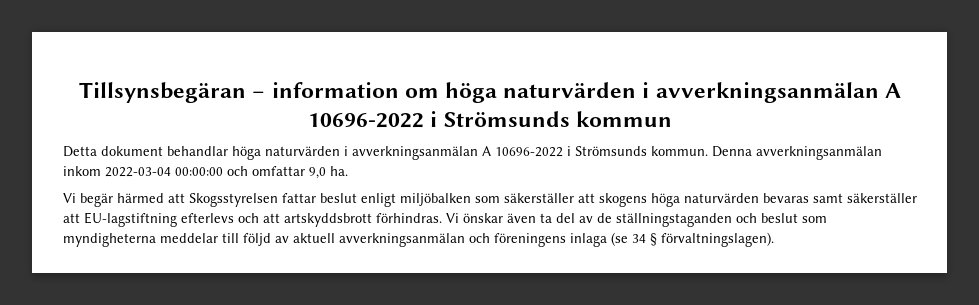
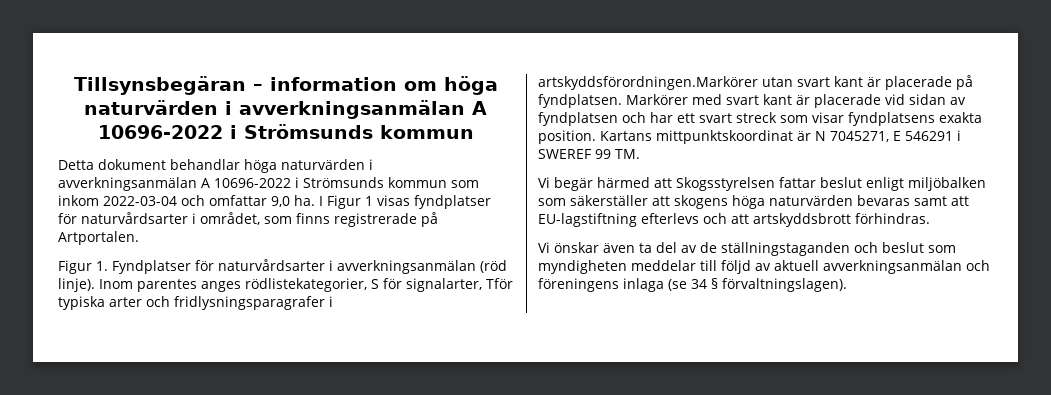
- Detta dokument behandlar höga naturvärden i avverkningsanmälan A 10696-2022 i Strömsunds kommun. Denna avverkningsanmälan inkom 2022-03-04 00:00:00 och omfattar 9,0 ha.
+ Detta dokument behandlar höga naturvärden i avverkningsanmälan A 10696-2022 i Strömsunds kommun som inkom 2022-03-04 och omfattar 9,0 ha. I Figur 1 visas fyndplatser för naturvårdsarter i området, som finns registrerade på Artportalen.
+ Figur 1. Fyndplatser för naturvårdsarter i avverkningsanmälan (röd linje). Inom parentes anges rödlistekategorier, S för signalarter, Tför typiska arter och fridlysningsparagrafer i artskyddsförordningen.Markörer utan svart kant är placerade på fyndplatsen. Markörer med svart kant är placerade vid sidan av fyndplatsen och har ett svart streck som visar fyndplatsens exakta position. Kartans mittpunktskoordinat är N 7045271, E 546291 i SWEREF 99 TM.
- Vi begär härmed att Skogsstyrelsen fattar beslut enligt miljöbalken som säkerställer att skogens höga naturvärden bevaras samt säkerställer att EU-lagstiftning efterlevs och att artskyddsbrott förhindras. Vi önskar även ta del av de ställningstaganden och beslut som myndigheterna meddelar till följd av aktuell avverkningsanmälan och föreningens inlaga (se 34 § förvaltningslagen).
+ Vi begär härmed att Skogsstyrelsen fattar beslut enligt miljöbalken som säkerställer att skogens höga naturvärden bevaras samt att EU-lagstiftning efterlevs och att artskyddsbrott förhindras.
+ Vi önskar även ta del av de ställningstaganden och beslut som myndigheten meddelar till följd av aktuell avverkningsanmälan och föreningens inlaga (se 34 § förvaltningslagen).

